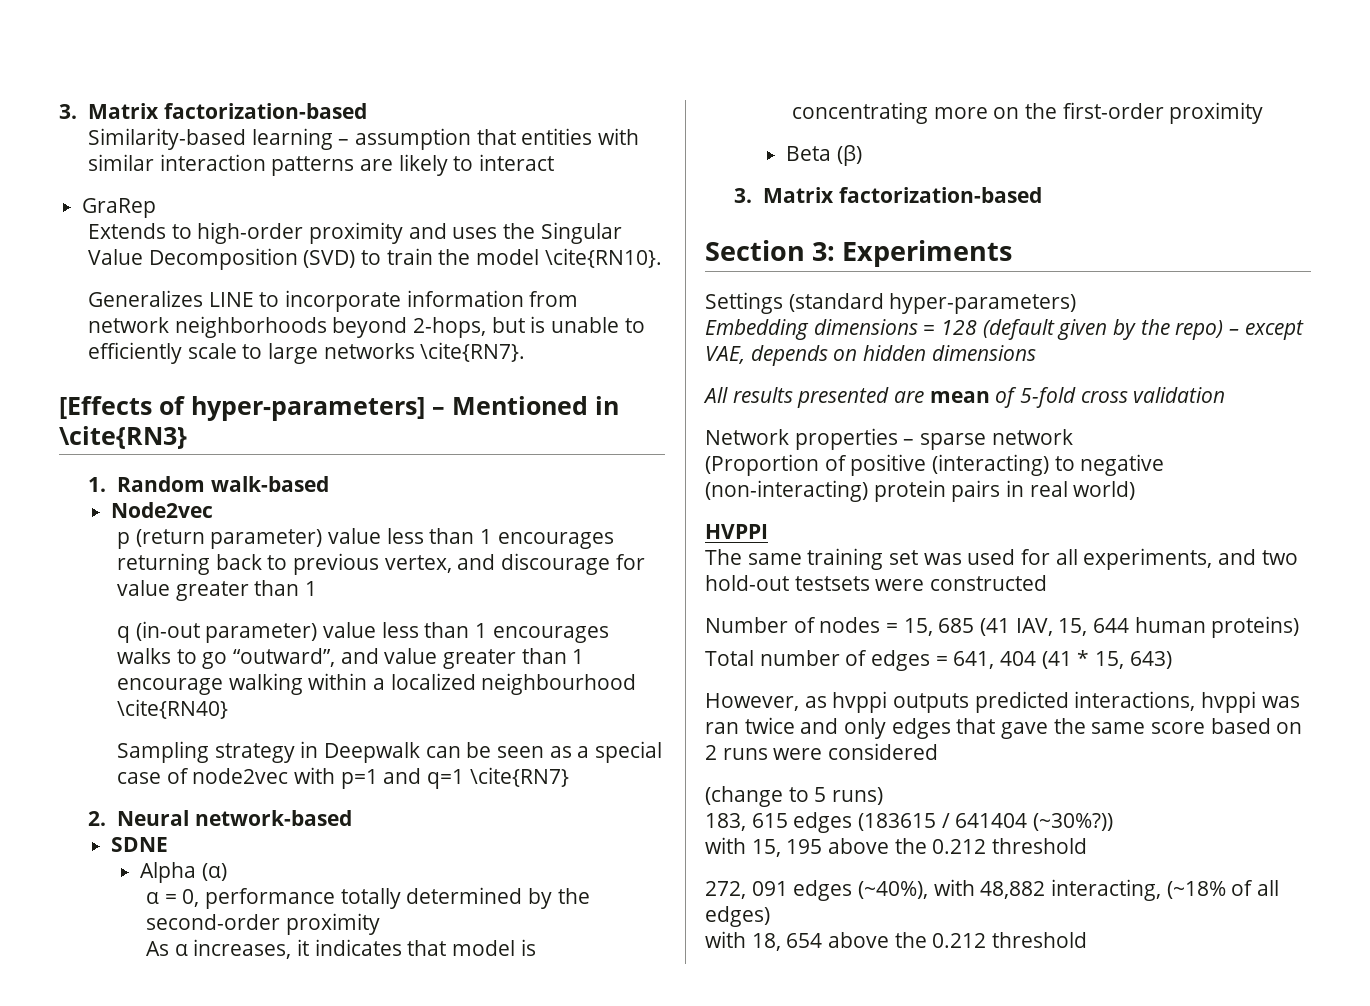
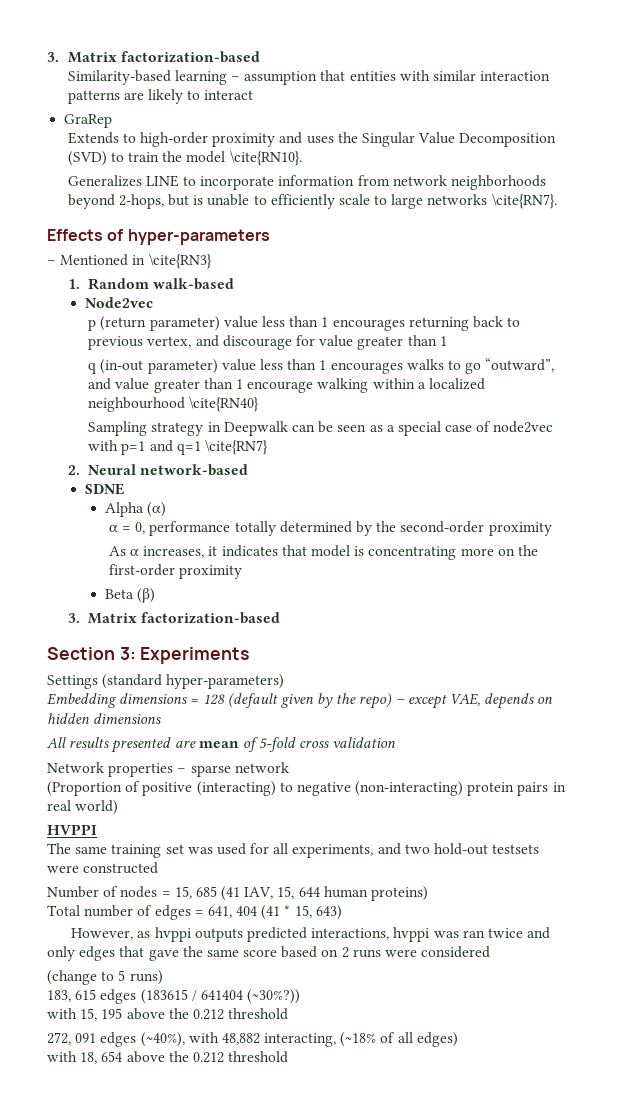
- [Effects of hyper-parameters] – Mentioned in \cite{RN3}
+ Effects of hyper-parameters
+ – Mentioned in \cite{RN3}

